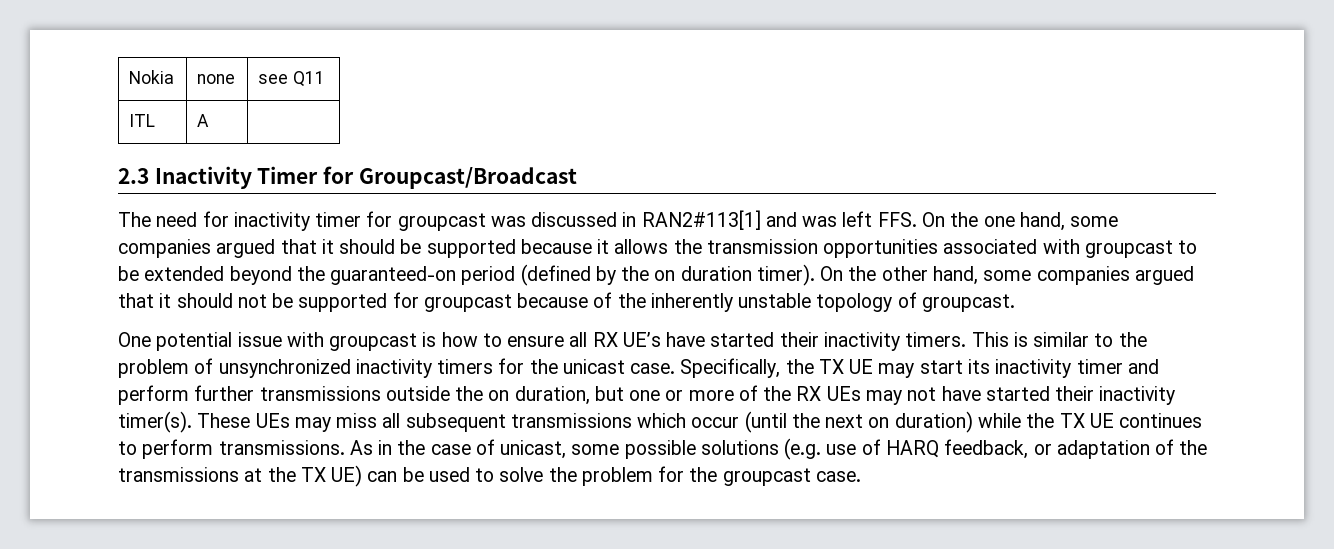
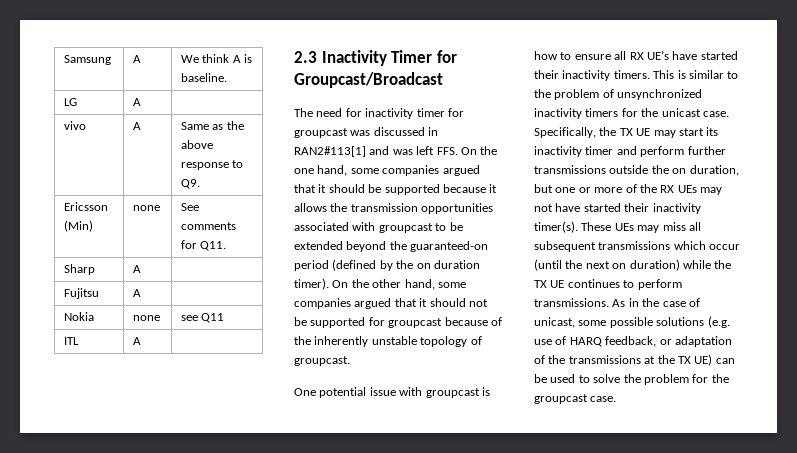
+ Samsung | A | We think A is baseline.
+ LG | A |
+ vivo | A | Same as the above response to Q9.
+ Ericsson (Min) | none | See comments for Q11.
+ Sharp | A |
+ Fujitsu | A |

